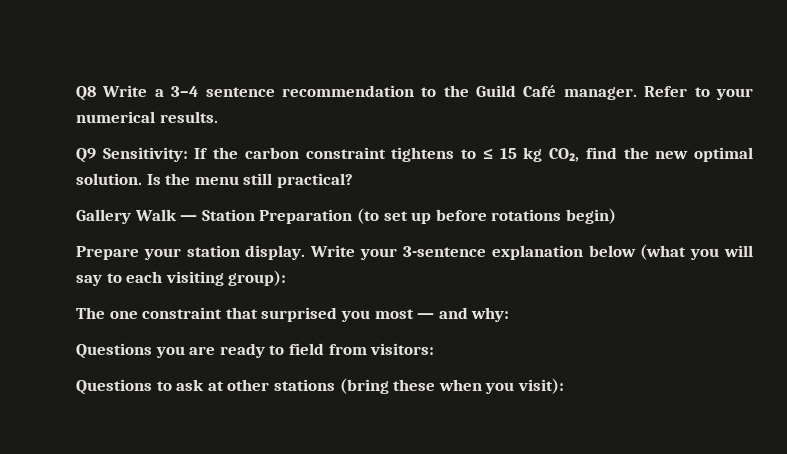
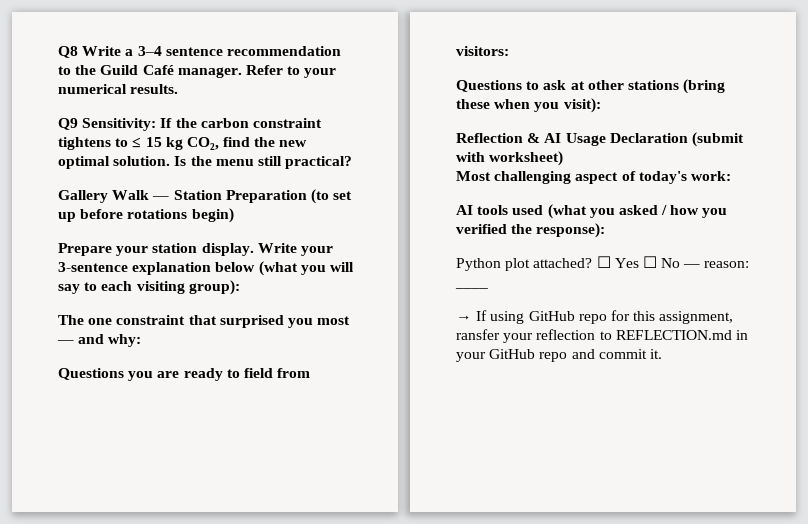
+ Reflection & AI Usage Declaration (submit with worksheet)
+ Most challenging aspect of today's work:
+ AI tools used (what you asked / how you verified the response):
+ Python plot attached? ☐ Yes ☐ No — reason: ____
+ → If using GitHub repo for this assignment, ransfer your reflection to REFLECTION.md in your GitHub repo and commit it.

